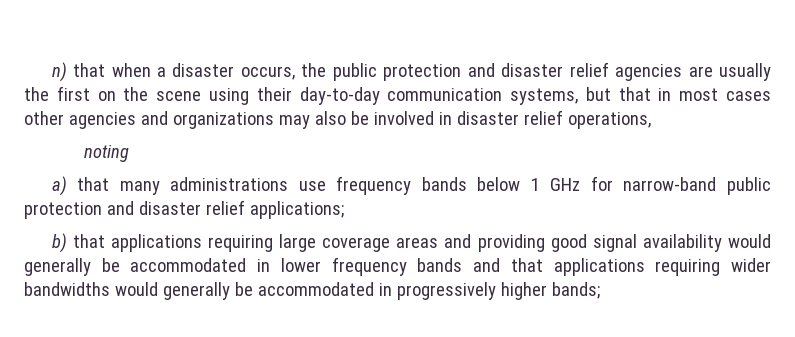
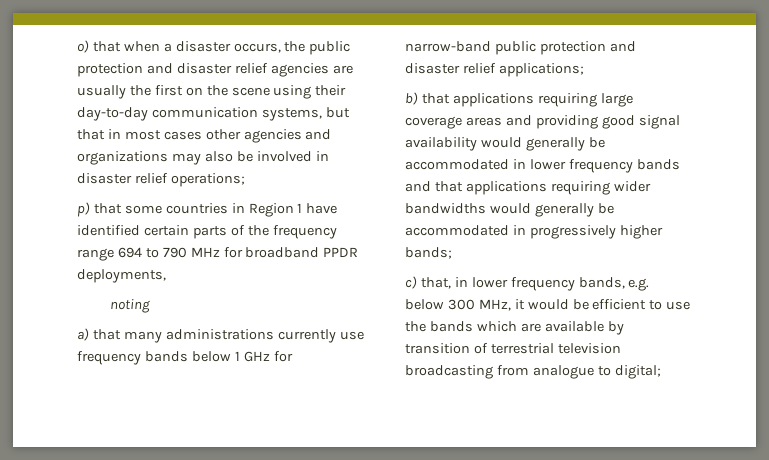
- n) that when a disaster occurs, the public protection and disaster relief agencies are usually the first on the scene using their day-to-day communication systems, but that in most cases other agencies and organizations may also be involved in disaster relief operations,
+ o) that when a disaster occurs, the public protection and disaster relief agencies are usually the first on the scene using their day-to-day communication systems, but that in most cases other agencies and organizations may also be involved in disaster relief operations;
+ p) that some countries in Region 1 have identified certain parts of the frequency range 694 to 790 MHz for broadband PPDR deployments,
- a) that many administrations use frequency bands below 1 GHz for narrow-band public protection and disaster relief applications;
+ a) that many administrations currently use frequency bands below 1 GHz for narrow-band public protection and disaster relief applications;
+ c) that, in lower frequency bands, e.g. below 300 MHz, it would be efficient to use the bands which are available by transition of terrestrial television broadcasting from analogue to digital;

